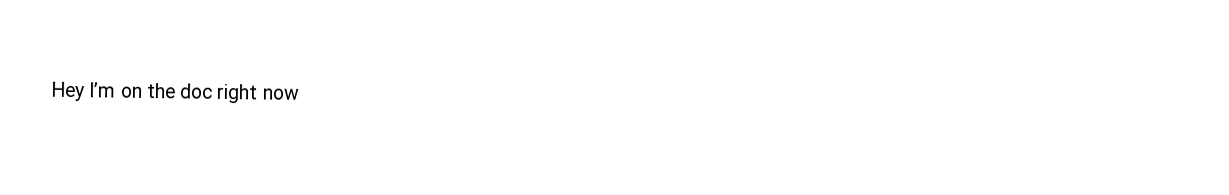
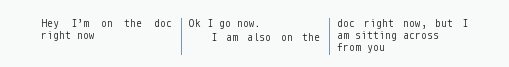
+ Ok I go now.
+ I am also on the doc right now, but I am sitting across from you

